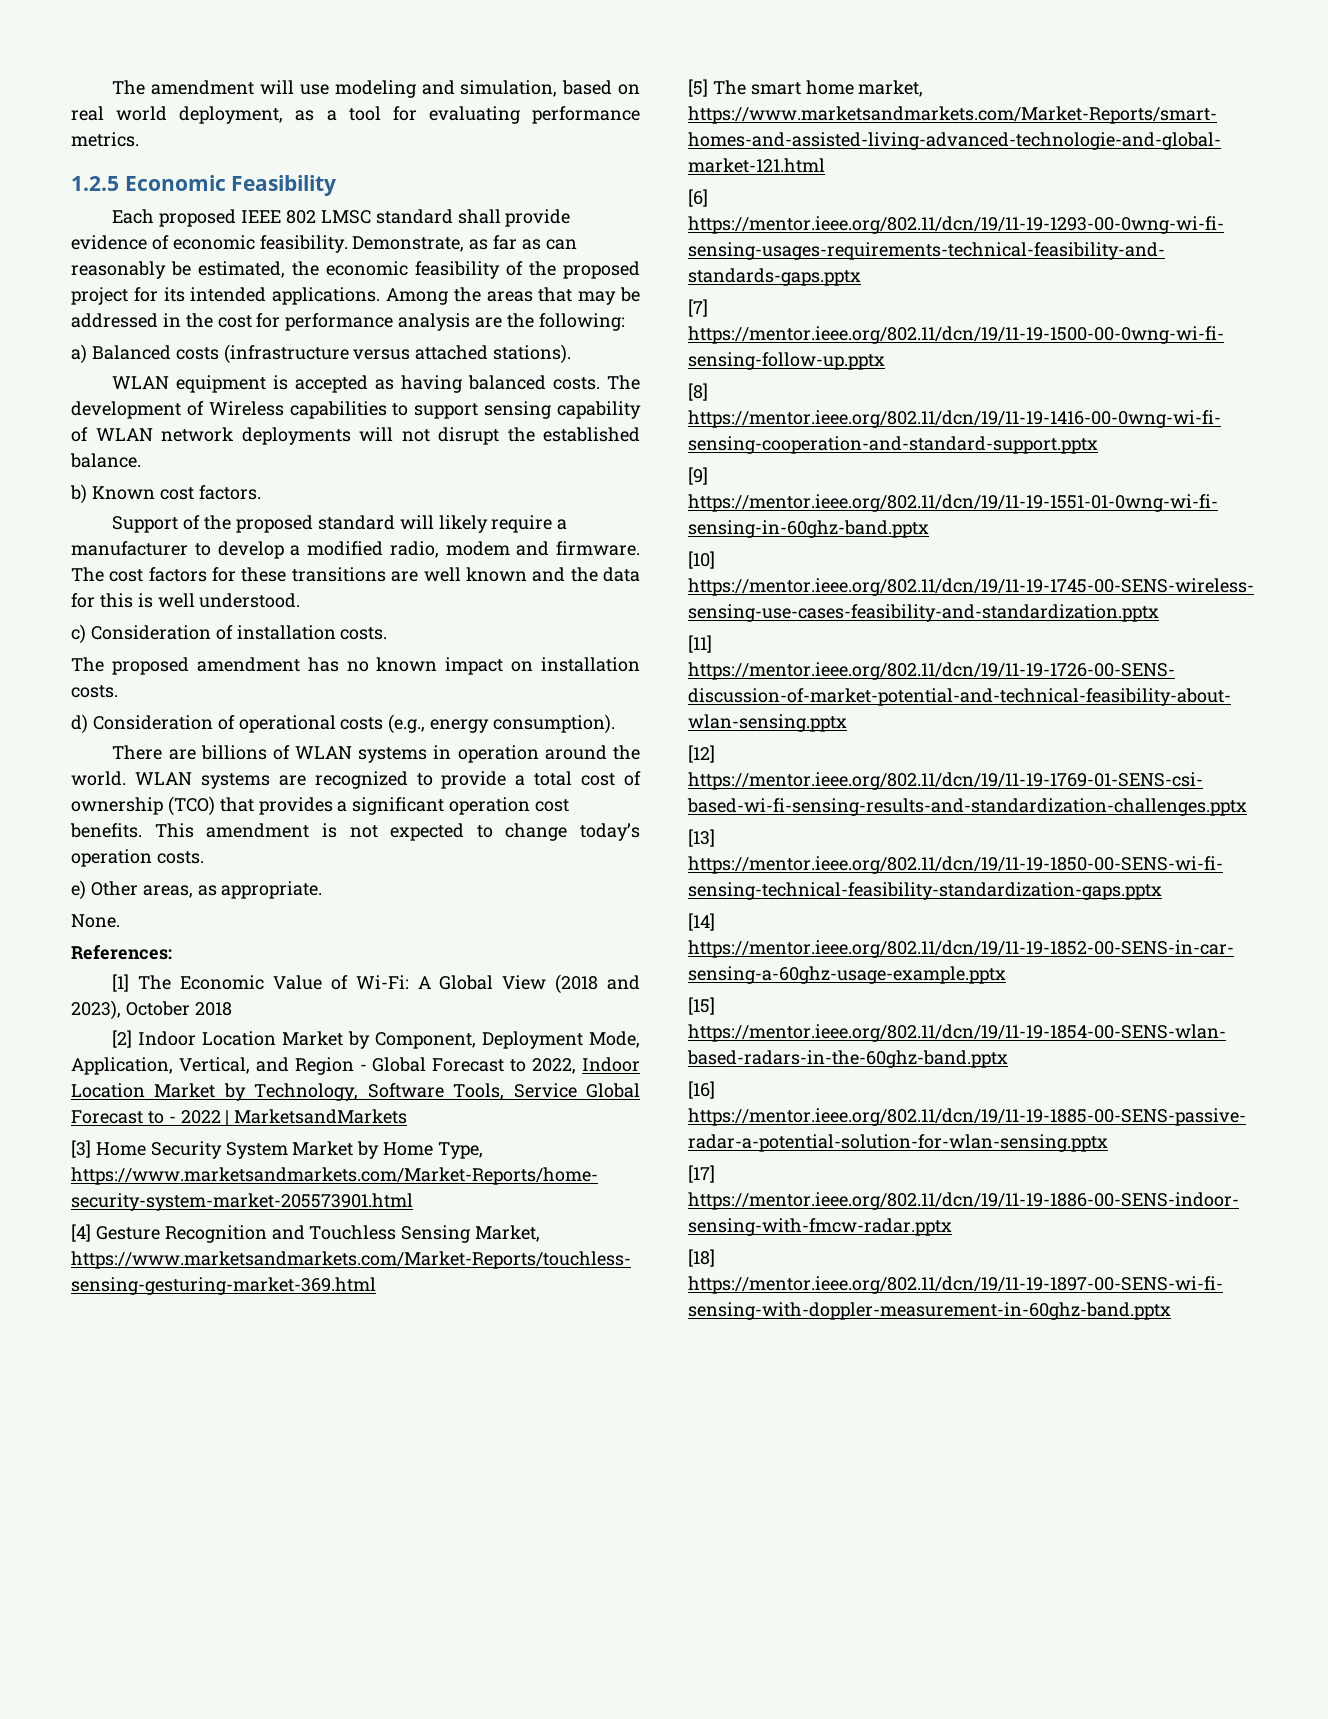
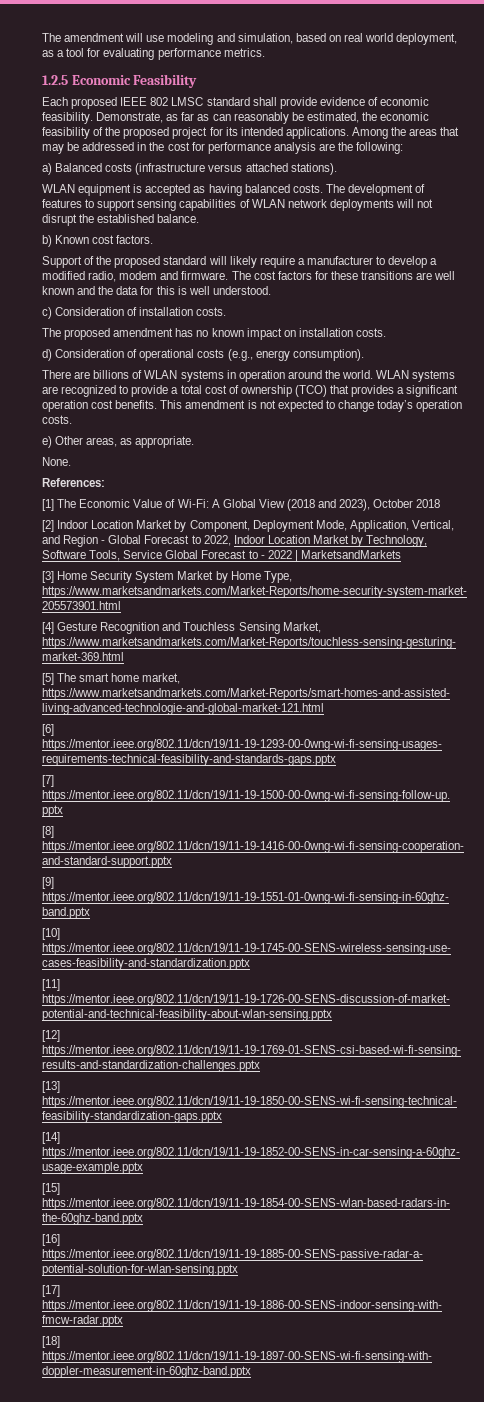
- The development of Wireless capabilities to support sensing capability of WLAN network deployments will not disrupt the established balance.
+ The development of features to support sensing capabilities of WLAN network deployments will not disrupt the established balance.

